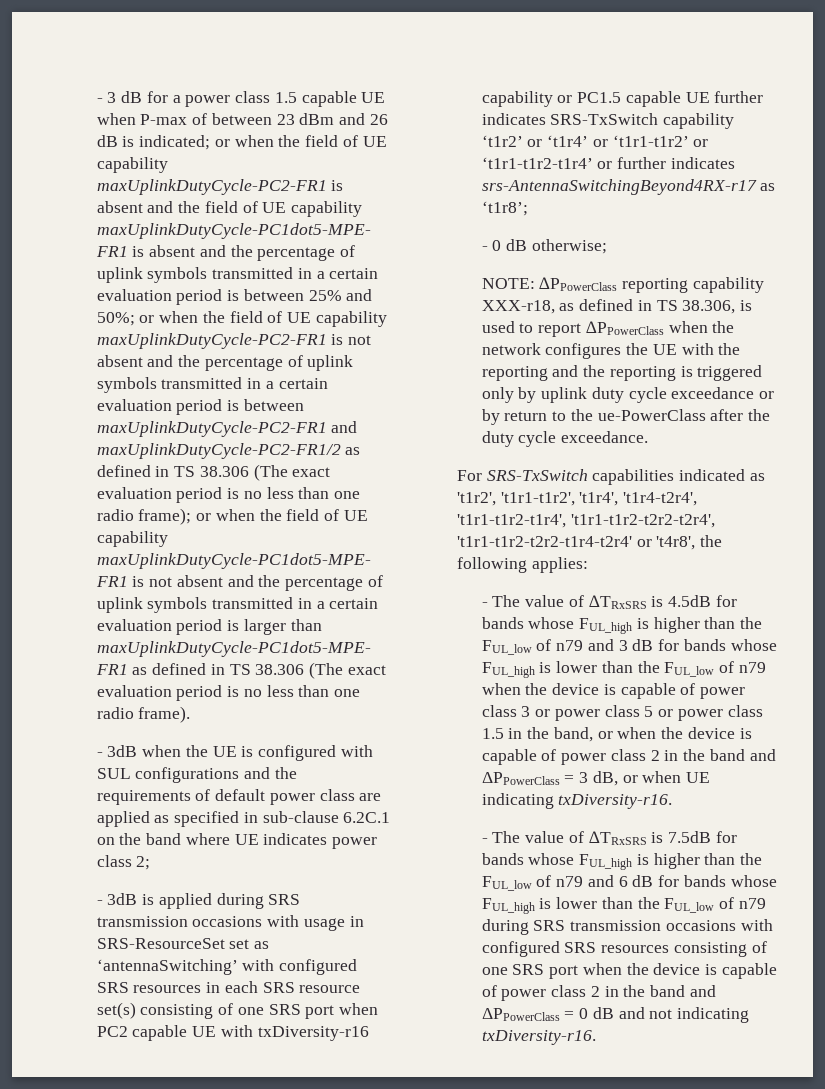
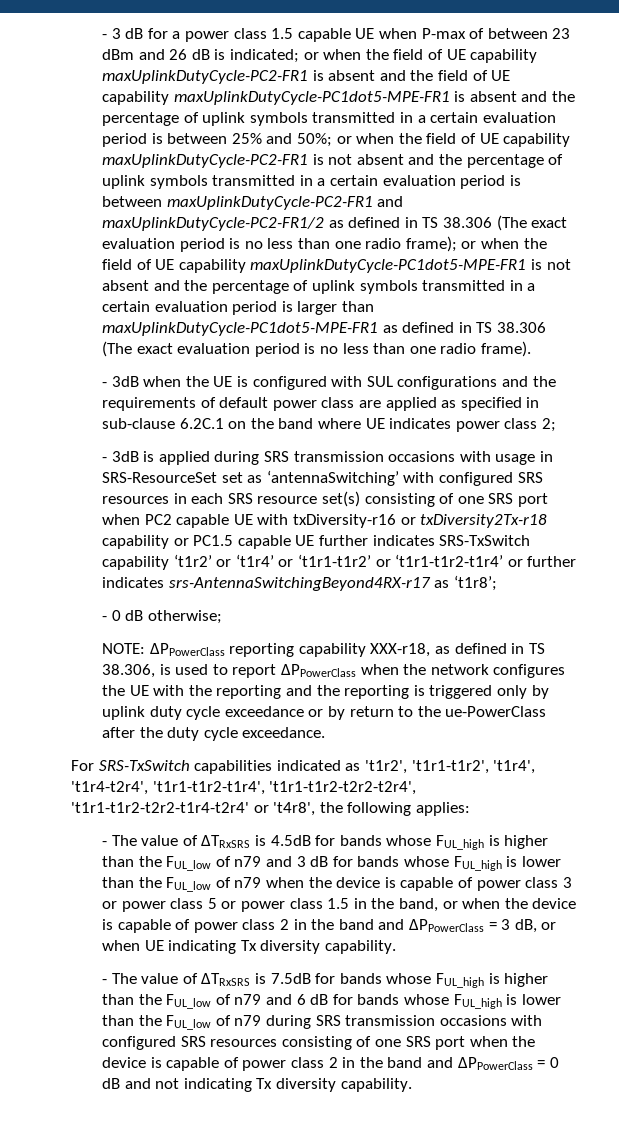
- - 3dB is applied during SRS transmission occasions with usage in SRS-ResourceSet set as ‘antennaSwitching’ with configured SRS resources in each SRS resource set(s) consisting of one SRS port when PC2 capable UE with txDiversity-r16 capability or PC1.5 capable UE further indicates SRS-TxSwitch capability ‘t1r2’ or ‘t1r4’ or ‘t1r1-t1r2’ or ‘t1r1-t1r2-t1r4’ or further indicates srs-AntennaSwitchingBeyond4RX-r17 as ‘t1r8’;
+ - 3dB is applied during SRS transmission occasions with usage in SRS-ResourceSet set as ‘antennaSwitching’ with configured SRS resources in each SRS resource set(s) consisting of one SRS port when PC2 capable UE with txDiversity-r16 or txDiversity2Tx-r18 capability or PC1.5 capable UE further indicates SRS-TxSwitch capability ‘t1r2’ or ‘t1r4’ or ‘t1r1-t1r2’ or ‘t1r1-t1r2-t1r4’ or further indicates srs-AntennaSwitchingBeyond4RX-r17 as ‘t1r8’;
- - The value of ∆TRxSRS is 4.5dB for bands whose FUL_high is higher than the FUL_low of n79 and 3 dB for bands whose FUL_high is lower than the FUL_low of n79 when the device is capable of power class 3 or power class 5 or power class 1.5 in the band, or when the device is capable of power class 2 in the band and ΔPPowerClass = 3 dB, or when UE indicating txDiversity-r16.
+ - The value of ∆TRxSRS is 4.5dB for bands whose FUL_high is higher than the FUL_low of n79 and 3 dB for bands whose FUL_high is lower than the FUL_low of n79 when the device is capable of power class 3 or power class 5 or power class 1.5 in the band, or when the device is capable of power class 2 in the band and ΔPPowerClass = 3 dB, or when UE indicating Tx diversity capability.
- - The value of ∆TRxSRS is 7.5dB for bands whose FUL_high is higher than the FUL_low of n79 and 6 dB for bands whose FUL_high is lower than the FUL_low of n79 during SRS transmission occasions with configured SRS resources consisting of one SRS port when the device is capable of power class 2 in the band and ΔPPowerClass = 0 dB and not indicating txDiversity-r16.
+ - The value of ∆TRxSRS is 7.5dB for bands whose FUL_high is higher than the FUL_low of n79 and 6 dB for bands whose FUL_high is lower than the FUL_low of n79 during SRS transmission occasions with configured SRS resources consisting of one SRS port when the device is capable of power class 2 in the band and ΔPPowerClass = 0 dB and not indicating Tx diversity capability.

